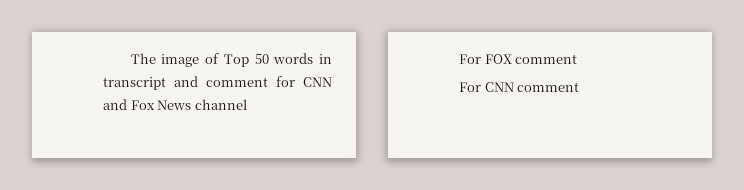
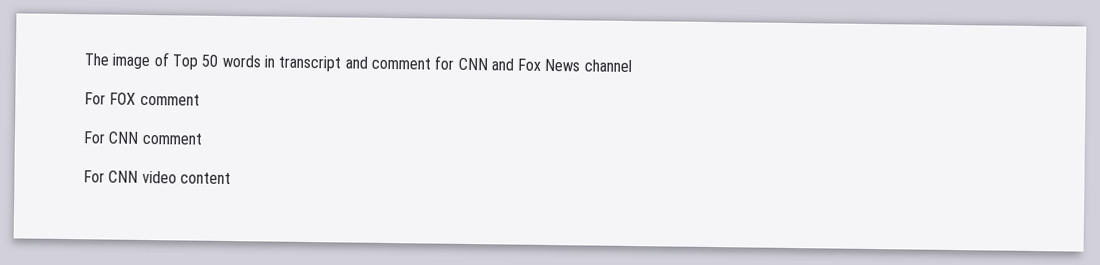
+ For CNN video content

